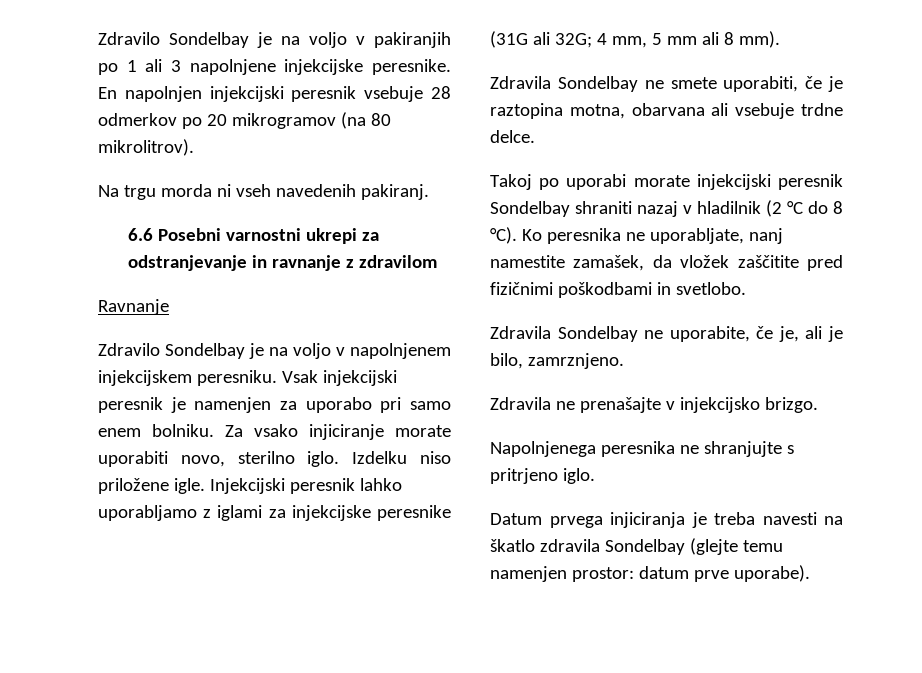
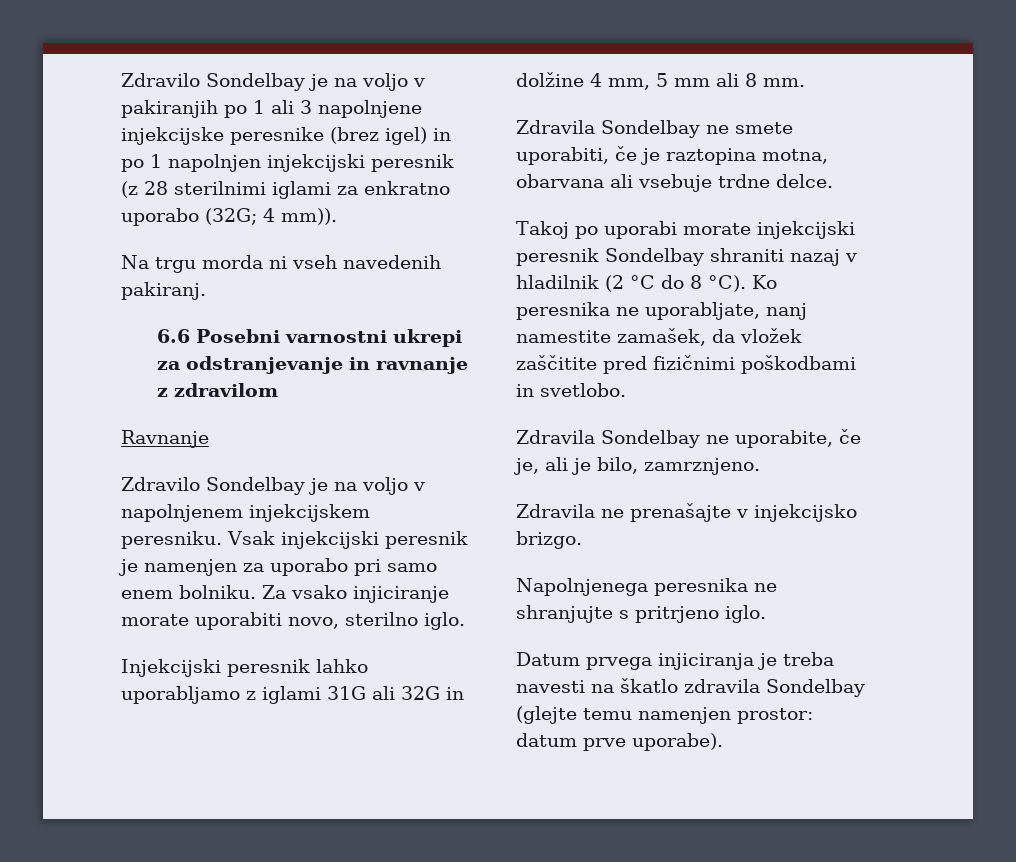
- Zdravilo Sondelbay je na voljo v pakiranjih po 1 ali 3 napolnjene injekcijske peresnike. En napolnjen injekcijski peresnik vsebuje 28 odmerkov po 20 mikrogramov (na 80 mikrolitrov).
+ Zdravilo Sondelbay je na voljo v pakiranjih po 1 ali 3 napolnjene injekcijske peresnike (brez igel) in po 1 napolnjen injekcijski peresnik (z 28 sterilnimi iglami za enkratno uporabo (32G; 4 mm)).
- Za vsako injiciranje morate uporabiti novo, sterilno iglo. Izdelku niso priložene igle. Injekcijski peresnik lahko uporabljamo z iglami za injekcijske peresnike (31G ali 32G; 4 mm, 5 mm ali 8 mm).
+ Za vsako injiciranje morate uporabiti novo, sterilno iglo.
+ Injekcijski peresnik lahko uporabljamo z iglami 31G ali 32G in dolžine 4 mm, 5 mm ali 8 mm.

